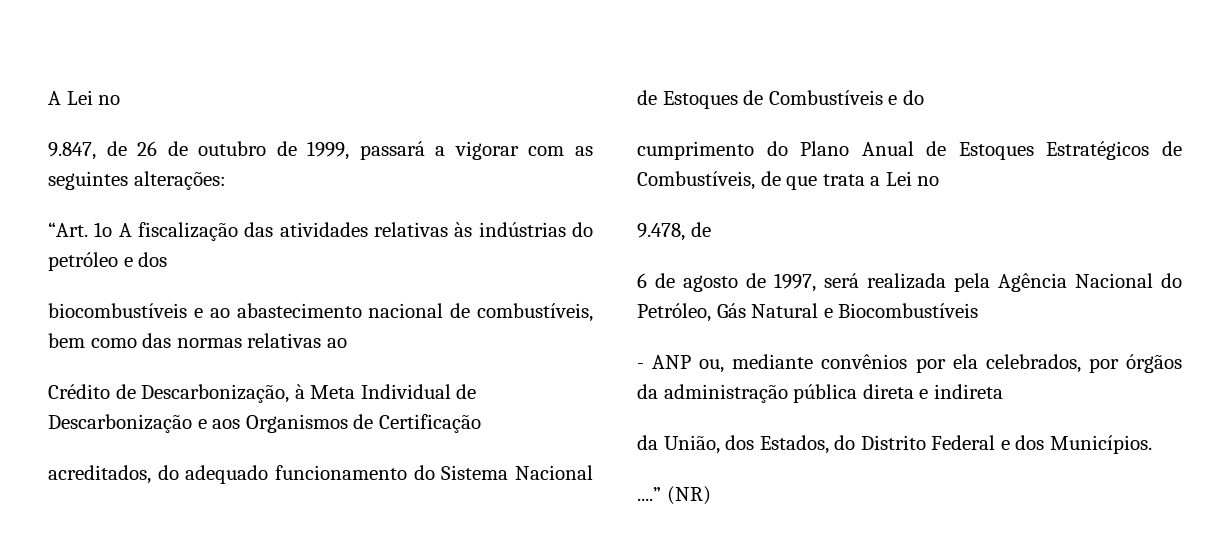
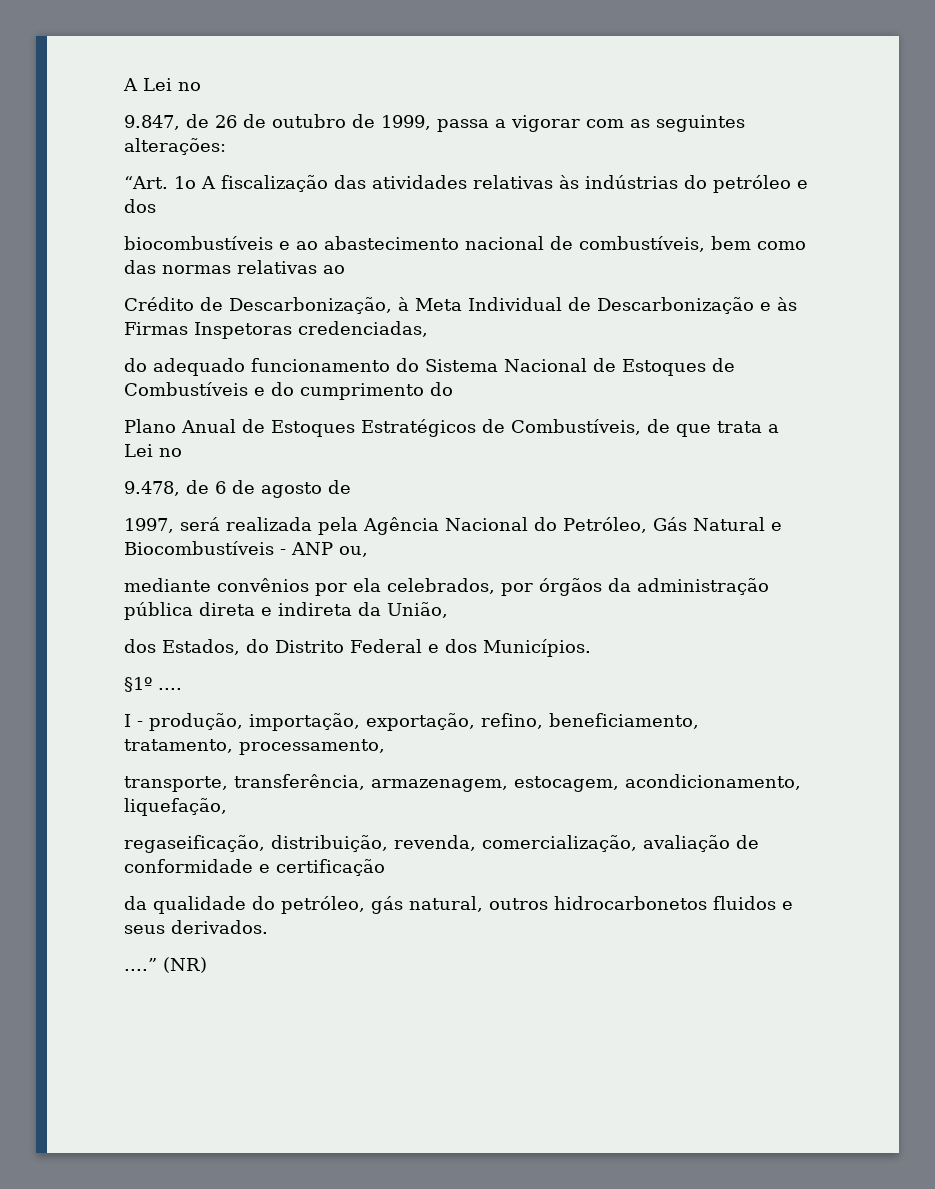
- 9.847, de 26 de outubro de 1999, passará a vigorar com as seguintes alterações:
+ 9.847, de 26 de outubro de 1999, passa a vigorar com as seguintes alterações:
- Crédito de Descarbonização, à Meta Individual de Descarbonização e aos Organismos de Certificação
- acreditados, do adequado funcionamento do Sistema Nacional de Estoques de Combustíveis e do
- cumprimento do Plano Anual de Estoques Estratégicos de Combustíveis, de que trata a Lei no
+ Crédito de Descarbonização, à Meta Individual de Descarbonização e às Firmas Inspetoras credenciadas,
+ do adequado funcionamento do Sistema Nacional de Estoques de Combustíveis e do cumprimento do
+ Plano Anual de Estoques Estratégicos de Combustíveis, de que trata a Lei no
- 9.478, de
- 6 de agosto de 1997, será realizada pela Agência Nacional do Petróleo, Gás Natural e Biocombustíveis
- - ANP ou, mediante convênios por ela celebrados, por órgãos da administração pública direta e indireta
- da União, dos Estados, do Distrito Federal e dos Municípios.
+ 9.478, de 6 de agosto de
+ 1997, será realizada pela Agência Nacional do Petróleo, Gás Natural e Biocombustíveis - ANP ou,
+ mediante convênios por ela celebrados, por órgãos da administração pública direta e indireta da União,
+ dos Estados, do Distrito Federal e dos Municípios.
+ §1º ....
+ I - produção, importação, exportação, refino, beneficiamento, tratamento, processamento,
+ transporte, transferência, armazenagem, estocagem, acondicionamento, liquefação,
+ regaseificação, distribuição, revenda, comercialização, avaliação de conformidade e certificação
+ da qualidade do petróleo, gás natural, outros hidrocarbonetos fluidos e seus derivados.

